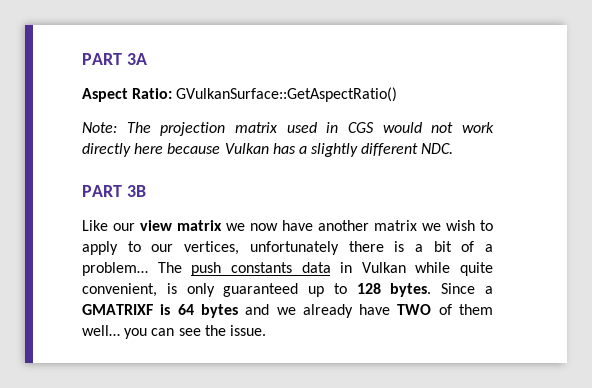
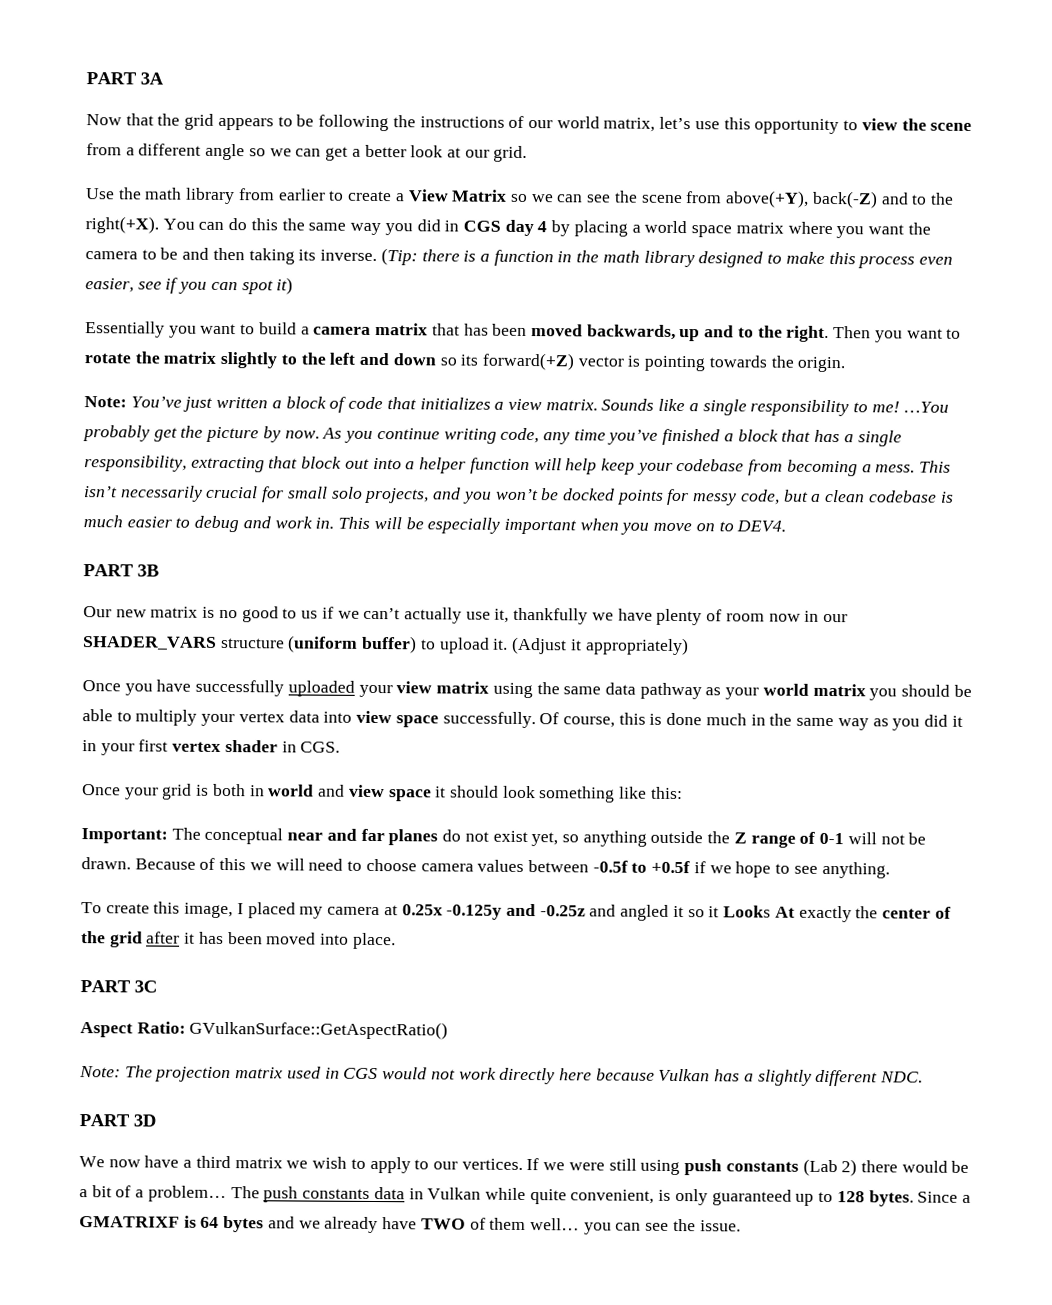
+ Now that the grid appears to be following the instructions of our world matrix, let’s use this opportunity to view the scene from a different angle so we can get a better look at our grid.
+ Use the math library from earlier to create a View Matrix so we can see the scene from above(+Y), back(-Z) and to the right(+X). You can do this the same way you did in CGS day 4 by placing a world space matrix where you want the camera to be and then taking its inverse. (Tip: there is a function in the math library designed to make this process even easier, see if you can spot it)
+ Essentially you want to build a camera matrix that has been moved backwards, up and to the right. Then you want to rotate the matrix slightly to the left and down so its forward(+Z) vector is pointing towards the origin.
+ Note: You’ve just written a block of code that initializes a view matrix. Sounds like a single responsibility to me! …You probably get the picture by now. As you continue writing code, any time you’ve finished a block that has a single responsibility, extracting that block out into a helper function will help keep your codebase from becoming a mess. This isn’t necessarily crucial for small solo projects, and you won’t be docked points for messy code, but a clean codebase is much easier to debug and work in. This will be especially important when you move on to DEV4.
+ PART 3B
+ Our new matrix is no good to us if we can’t actually use it, thankfully we have plenty of room now in our SHADER_VARS structure (uniform buffer) to upload it. (Adjust it appropriately)
+ Once you have successfully uploaded your view matrix using the same data pathway as your world matrix you should be able to multiply your vertex data into view space successfully. Of course, this is done much in the same way as you did it in your first vertex shader in CGS.
+ Once your grid is both in world and view space it should look something like this:
+ Important: The conceptual near and far planes do not exist yet, so anything outside the Z range of 0-1 will not be drawn. Because of this we will need to choose camera values between -0.5f to +0.5f if we hope to see anything.
+ To create this image, I placed my camera at 0.25x -0.125y and -0.25z and angled it so it Looks At exactly the center of the grid after it has been moved into place.
+ PART 3C
- PART 3B
- Like our view matrix we now have another matrix we wish to apply to our vertices, unfortunately there is a bit of a problem…
+ PART 3D
+ We now have a third matrix we wish to apply to our vertices. If we were still using push constants (Lab 2) there would be a bit of a problem…

